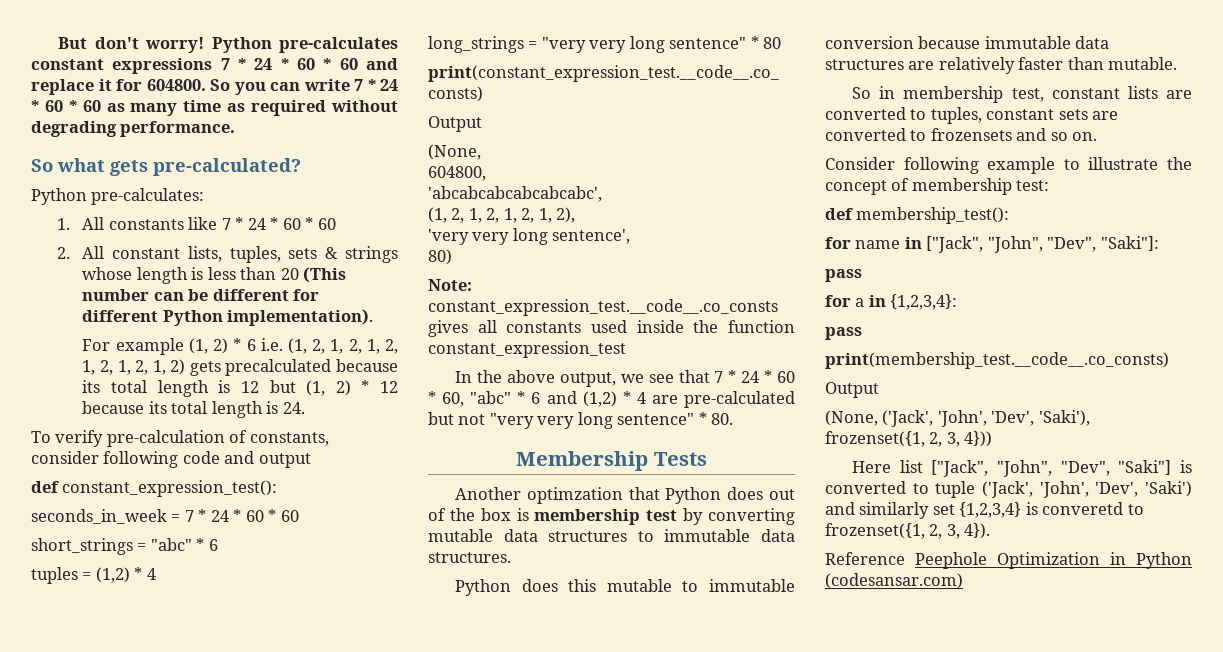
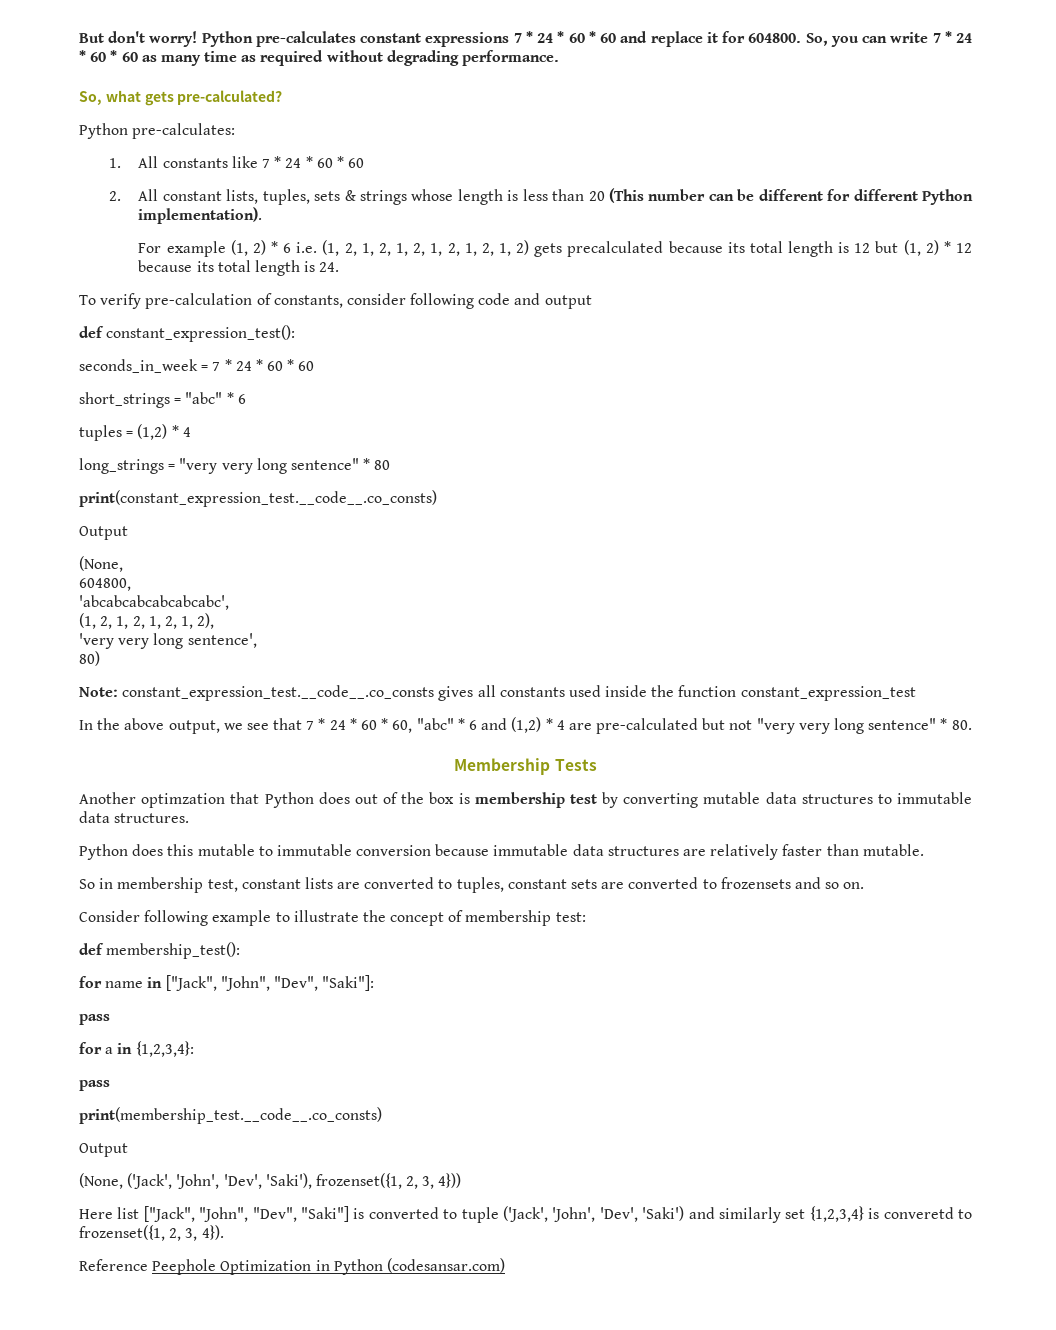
- So you can write 7 * 24 * 60 * 60 as many time as required without degrading performance.
+ So, you can write 7 * 24 * 60 * 60 as many time as required without degrading performance.
- So what gets pre-calculated?
+ So, what gets pre-calculated?

